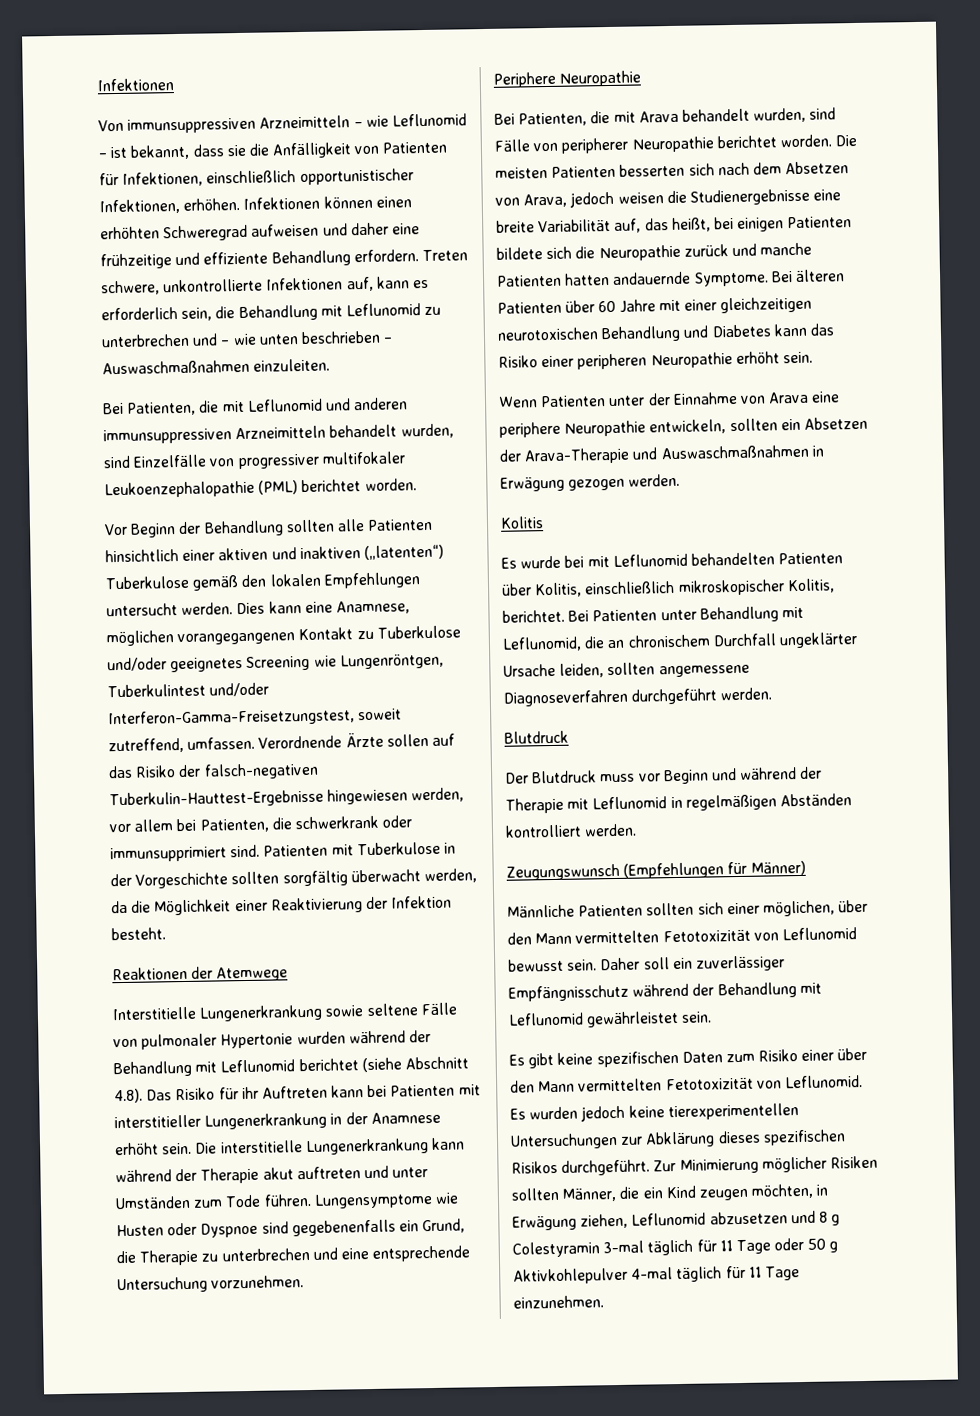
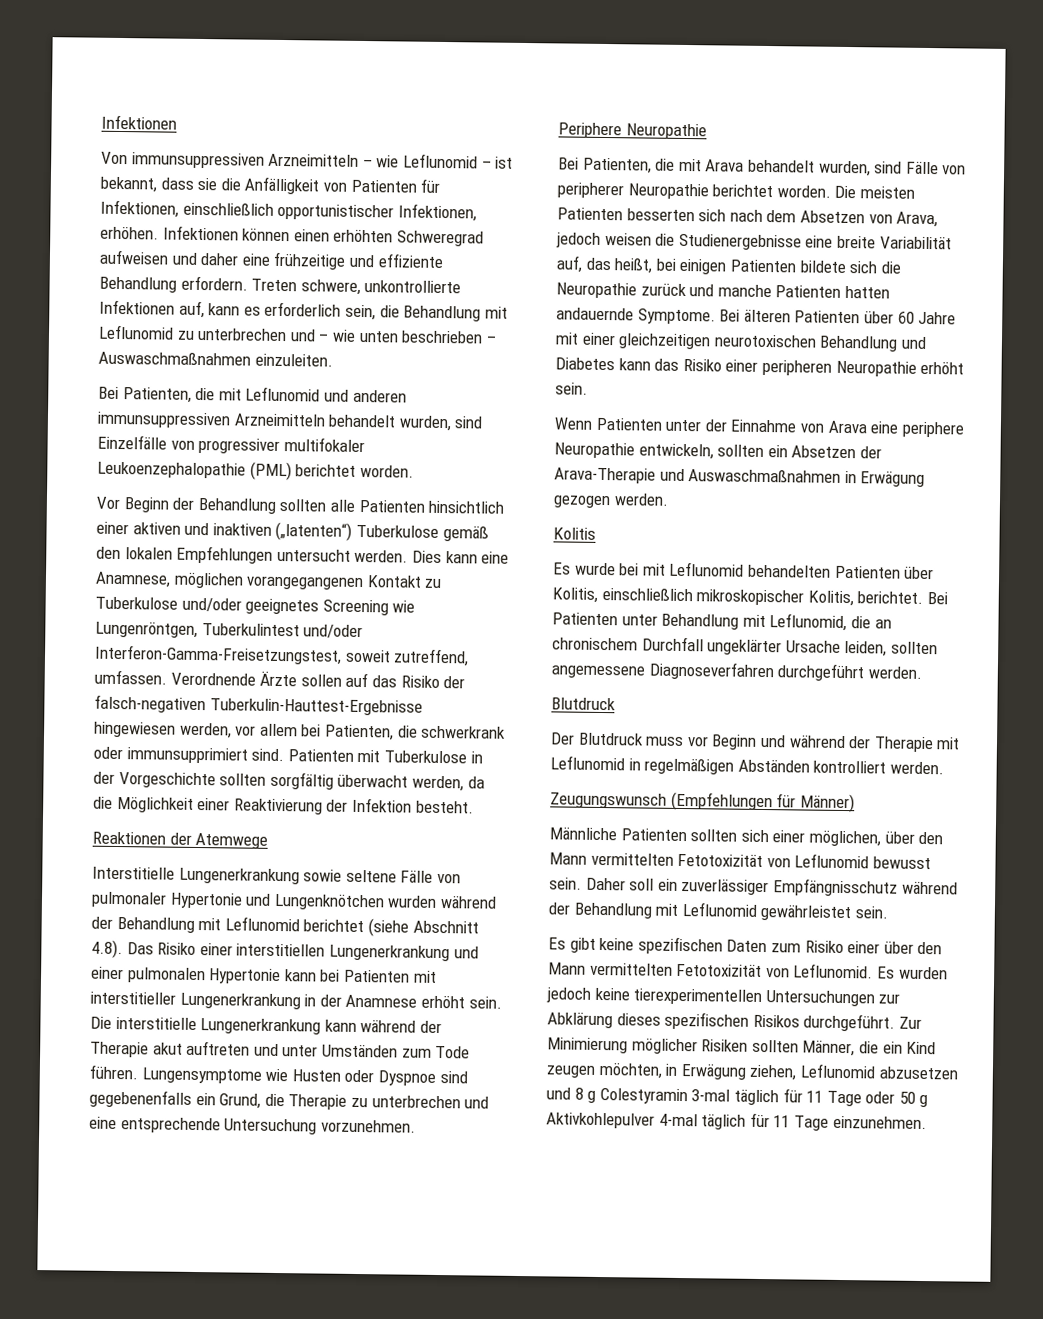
- Interstitielle Lungenerkrankung sowie seltene Fälle von pulmonaler Hypertonie wurden während der Behandlung mit Leflunomid berichtet (siehe Abschnitt 4.8). Das Risiko für ihr Auftreten kann bei Patienten mit interstitieller Lungenerkrankung in der Anamnese erhöht sein.
+ Interstitielle Lungenerkrankung sowie seltene Fälle von pulmonaler Hypertonie und Lungenknötchen wurden während der Behandlung mit Leflunomid berichtet (siehe Abschnitt 4.8). Das Risiko einer interstitiellen Lungenerkrankung und einer pulmonalen Hypertonie kann bei Patienten mit interstitieller Lungenerkrankung in der Anamnese erhöht sein.

